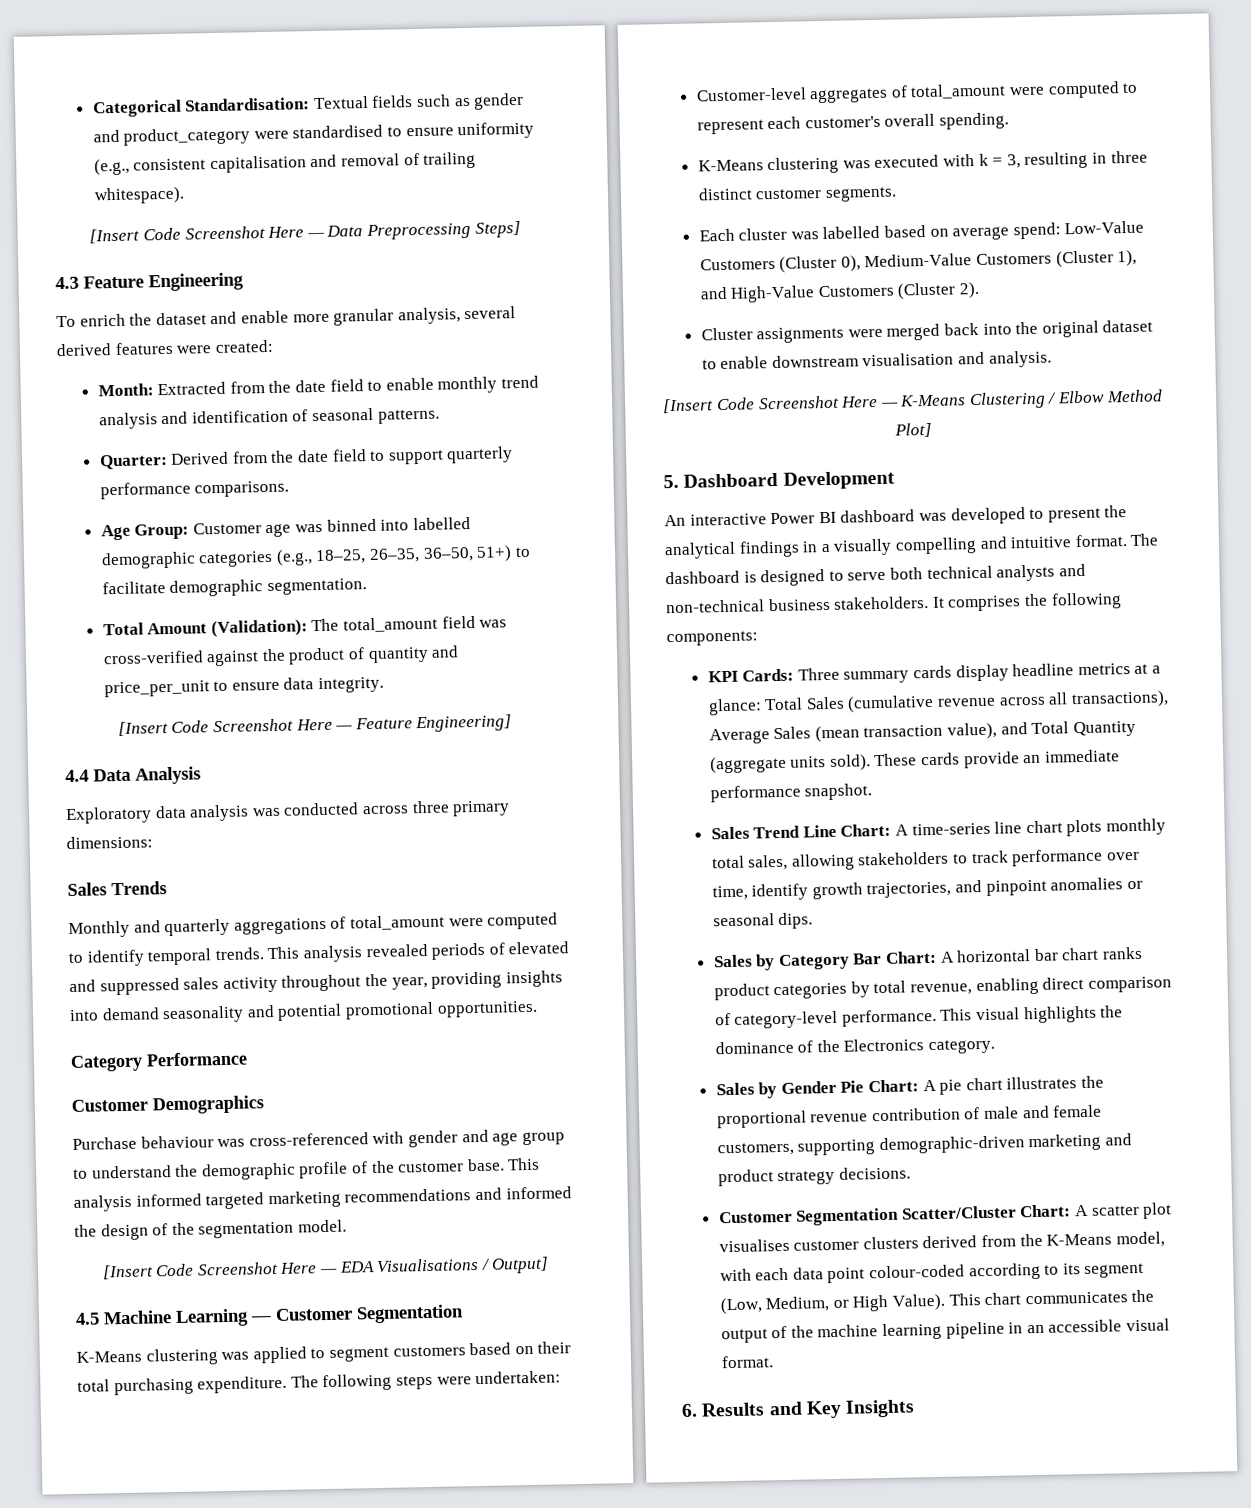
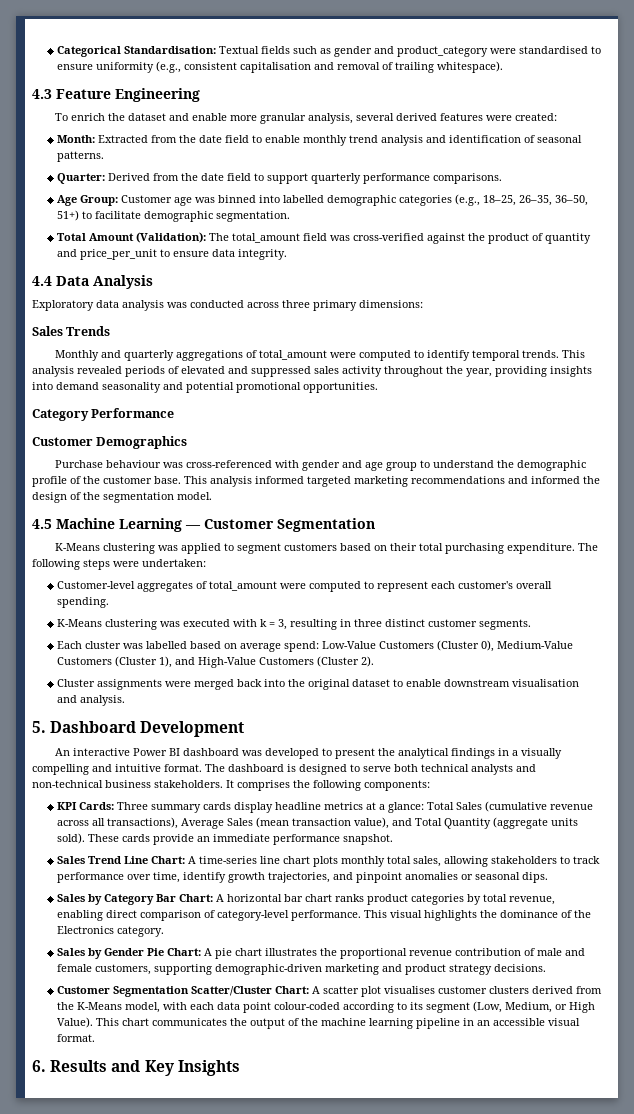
- [Insert Code Screenshot Here — Data Preprocessing Steps]
- [Insert Code Screenshot Here — Feature Engineering]
- [Insert Code Screenshot Here — EDA Visualisations / Output]
- [Insert Code Screenshot Here — K-Means Clustering / Elbow Method Plot]

